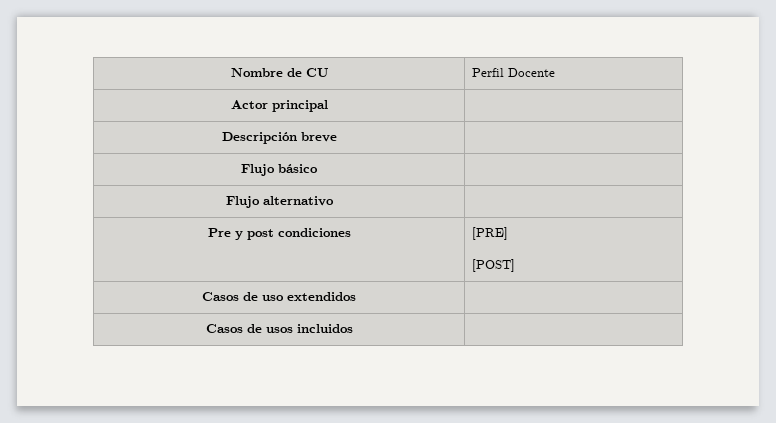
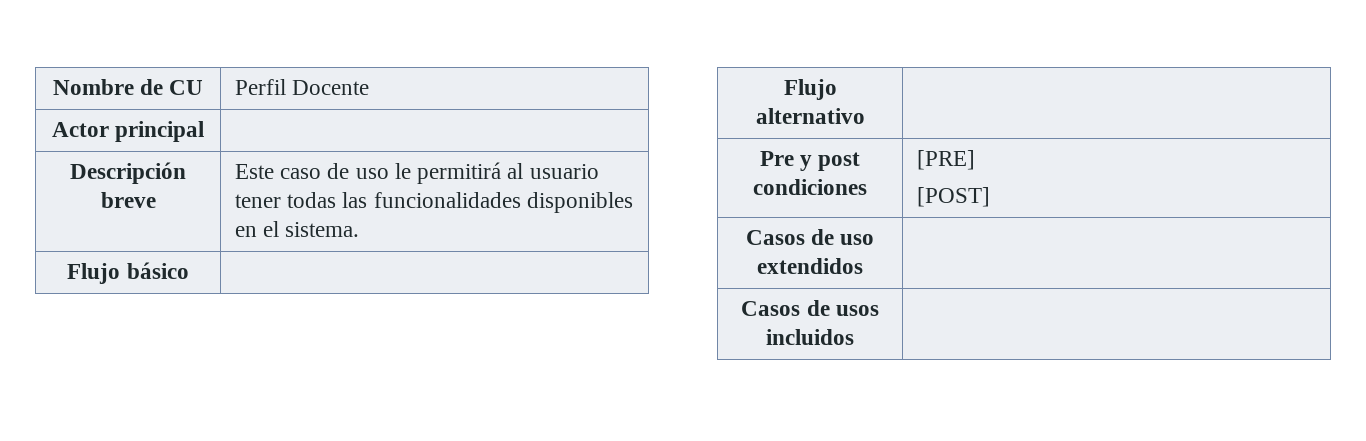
- Descripción breve |
+ Descripción breve | Este caso de uso le permitirá al usuario tener todas las funcionalidades disponibles en el sistema.

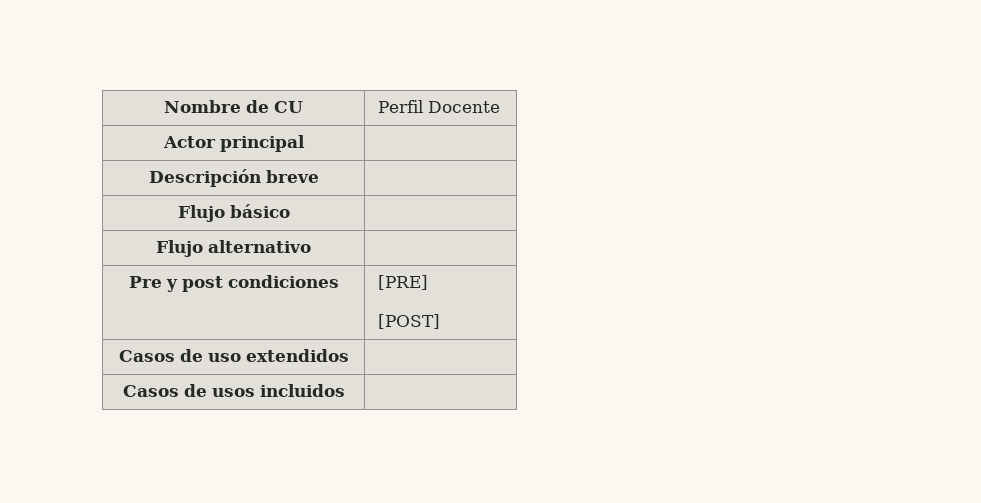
- Descripción breve | Este caso de uso le permitirá al usuario tener todas las funcionalidades disponibles en el sistema.
+ Descripción breve |

